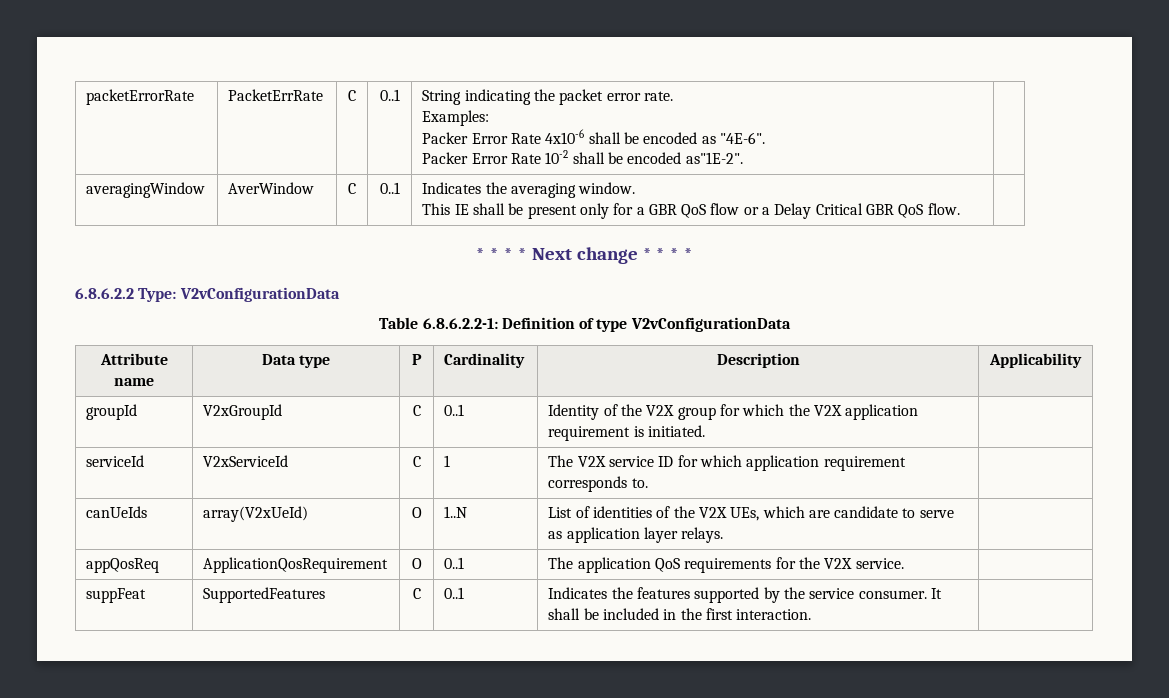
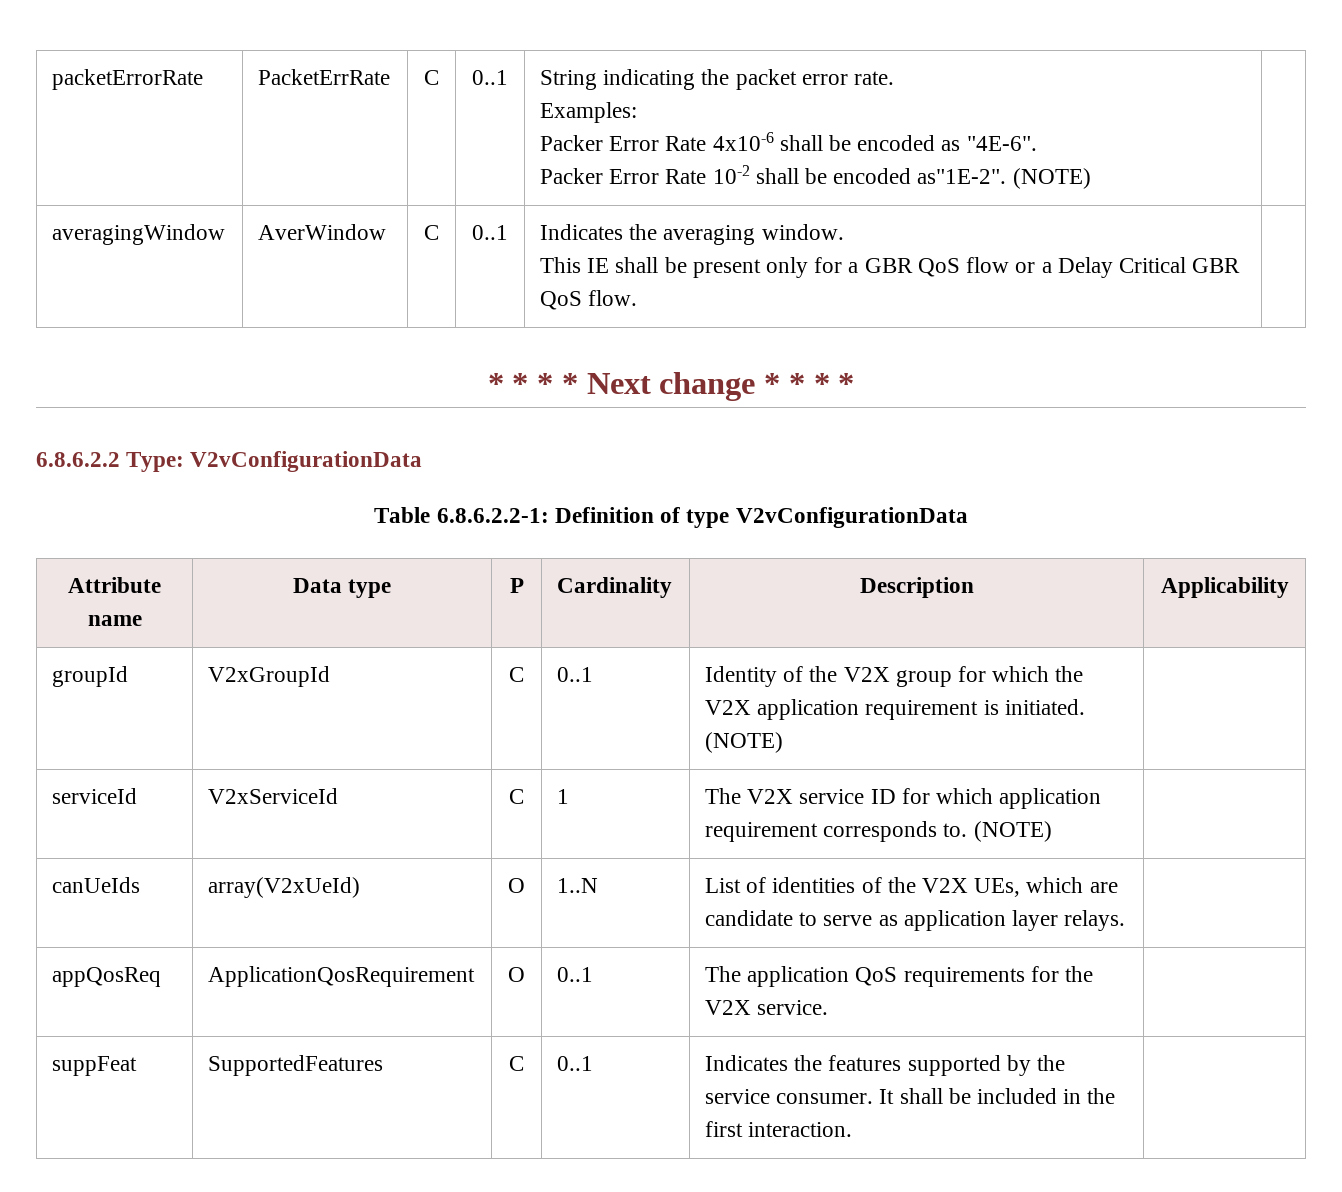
  packetErrorRate | PacketErrRate | C | 0..1 | String indicating the packet error rate.
  Examples:
  Packer Error Rate 4x10-6 shall be encoded as "4E-6".
- Packer Error Rate 10-2 shall be encoded as"1E-2". |
+ Packer Error Rate 10-2 shall be encoded as"1E-2". (NOTE) |
- groupId | V2xGroupId | C | 0..1 | Identity of the V2X group for which the V2X application requirement is initiated. |
+ groupId | V2xGroupId | C | 0..1 | Identity of the V2X group for which the V2X application requirement is initiated. (NOTE) |
- serviceId | V2xServiceId | C | 1 | The V2X service ID for which application requirement corresponds to. |
+ serviceId | V2xServiceId | C | 1 | The V2X service ID for which application requirement corresponds to. (NOTE) |

